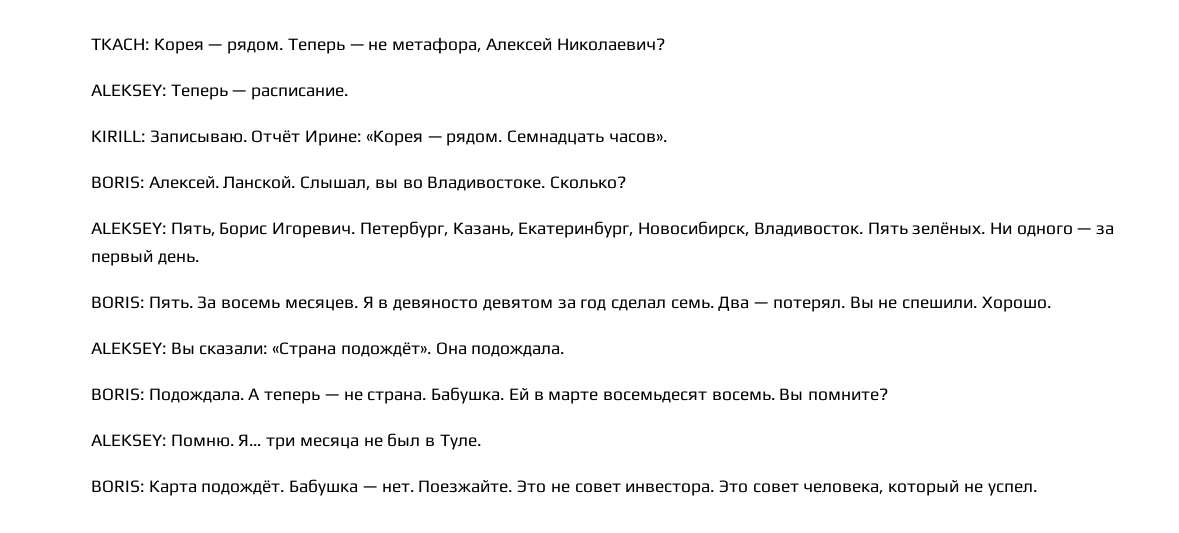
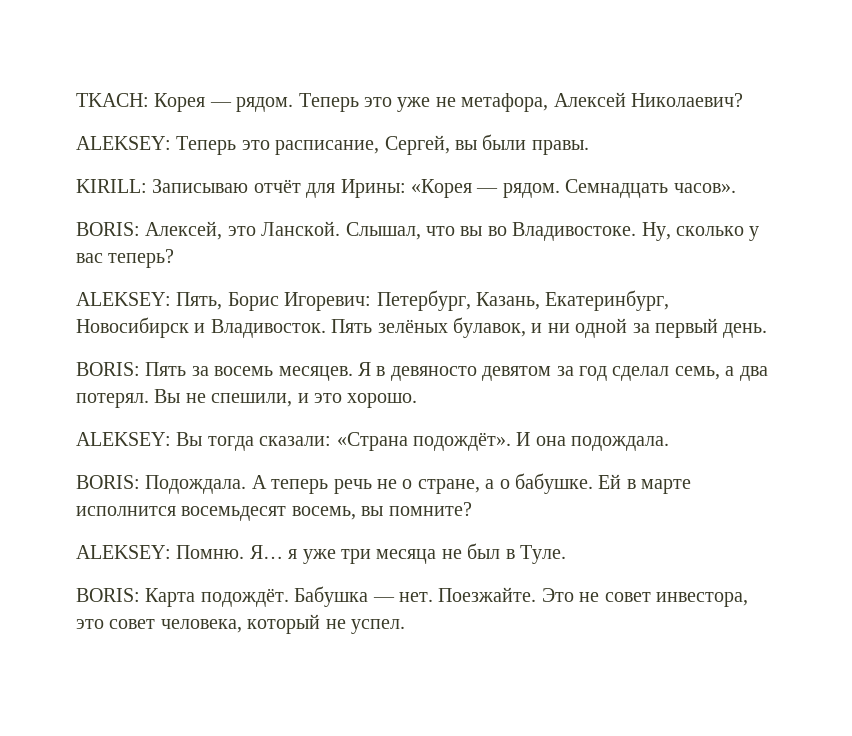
- Теперь — не метафора, Алексей Николаевич?
+ Теперь это уже не метафора, Алексей Николаевич?
- ALEKSEY: Теперь — расписание.
- KIRILL: Записываю. Отчёт Ирине: «Корея — рядом.
+ ALEKSEY: Теперь это расписание, Сергей, вы были правы.
+ KIRILL: Записываю отчёт для Ирины: «Корея — рядом.
- BORIS: Алексей. Ланской.
+ BORIS: Алексей, это Ланской.
- Слышал, вы во Владивостоке.
+ Слышал, что вы во Владивостоке.
- Сколько?
+ Ну, сколько у вас теперь?
- ALEKSEY: Пять, Борис Игоревич. Петербург, Казань, Екатеринбург, Новосибирск, Владивосток. Пять зелёных. Ни одного — за первый день.
+ ALEKSEY: Пять, Борис Игоревич: Петербург, Казань, Екатеринбург, Новосибирск и Владивосток. Пять зелёных булавок, и ни одной за первый день.
- BORIS: Пять. За восемь месяцев.
+ BORIS: Пять за восемь месяцев.
- Я в девяносто девятом за год сделал семь. Два — потерял. Вы не спешили. Хорошо.
+ Я в девяносто девятом за год сделал семь, а два потерял. Вы не спешили, и это хорошо.
- ALEKSEY: Вы сказали: «Страна подождёт».
+ ALEKSEY: Вы тогда сказали: «Страна подождёт».
- Она подождала.
+ И она подождала.
- А теперь — не страна. Бабушка. Ей в марте восемьдесят восемь. Вы помните?
+ А теперь речь не о стране, а о бабушке. Ей в марте исполнится восемьдесят восемь, вы помните?
- Я… три месяца не был в Туле.
+ Я… я уже три месяца не был в Туле.
- Это не совет инвестора. Это совет человека, который не успел.
+ Это не совет инвестора, это совет человека, который не успел.

